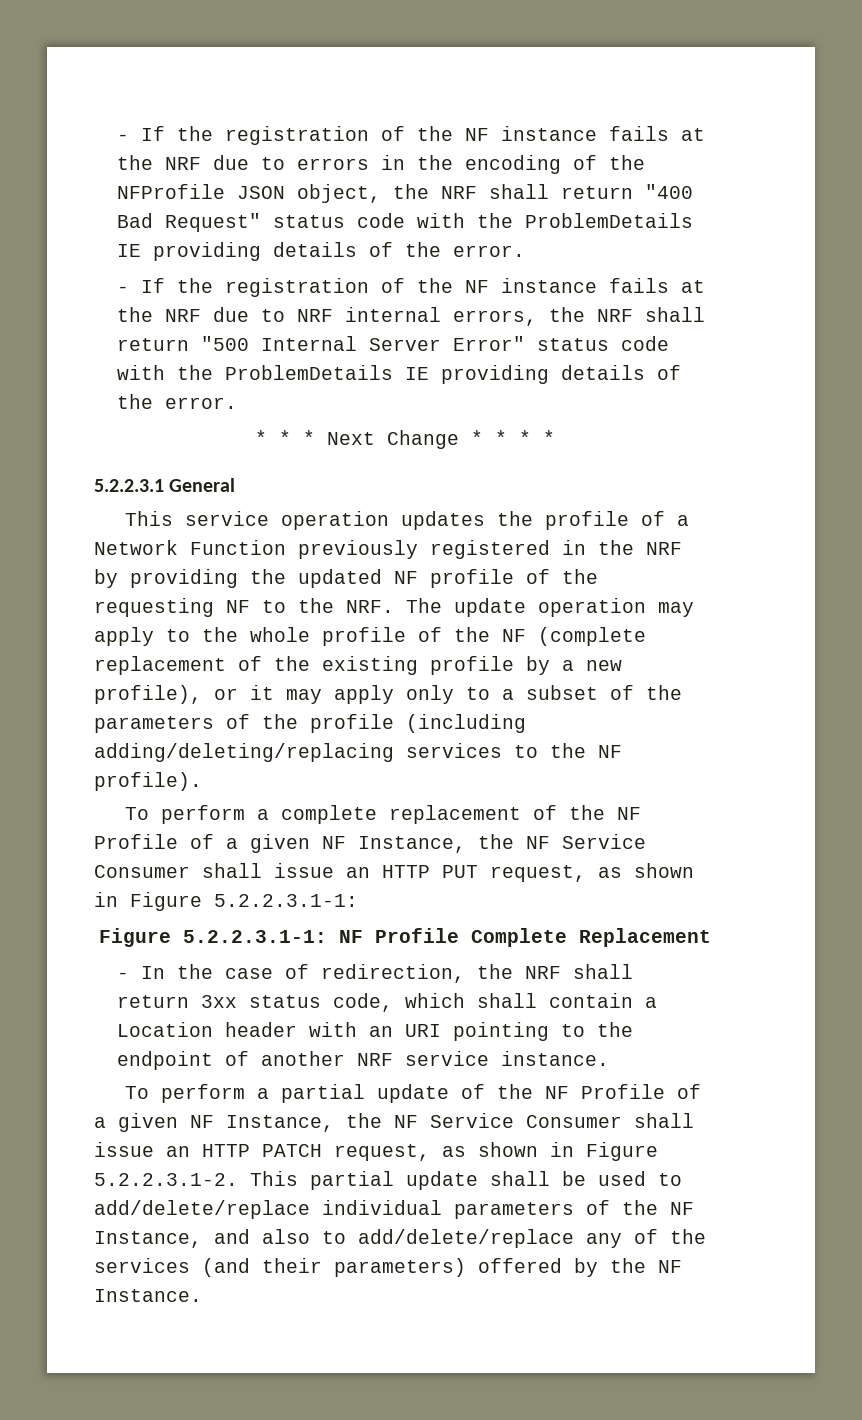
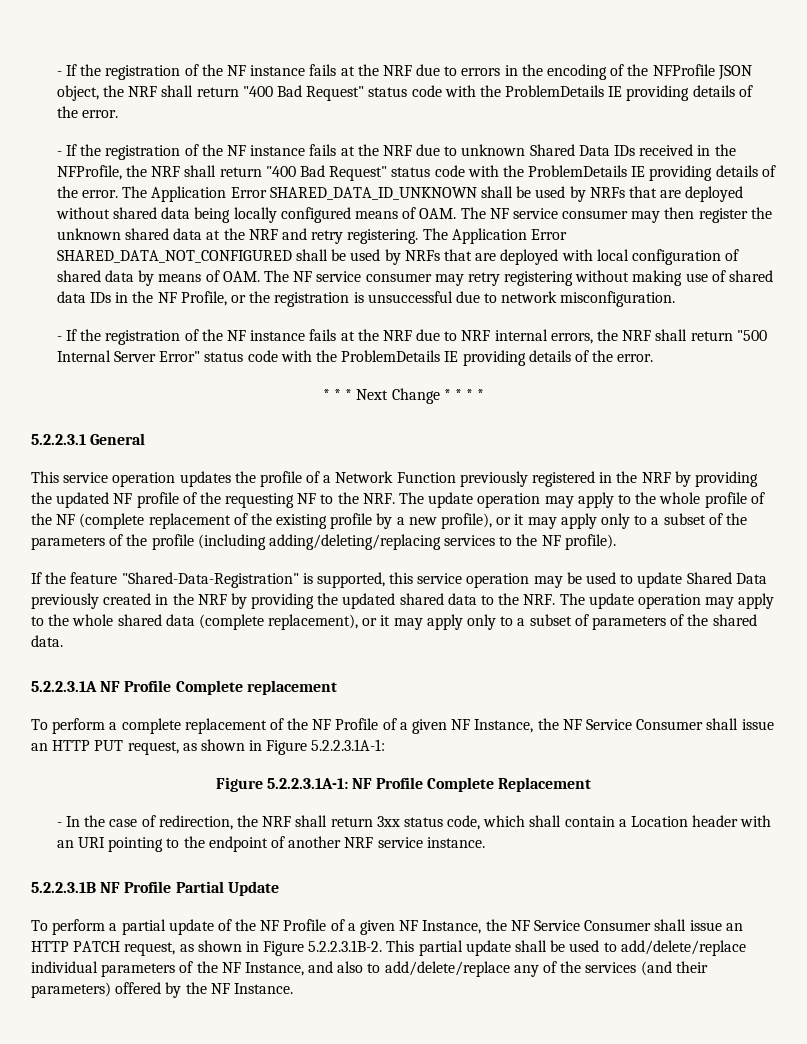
+ - If the registration of the NF instance fails at the NRF due to unknown Shared Data IDs received in the NFProfile, the NRF shall return "400 Bad Request" status code with the ProblemDetails IE providing details of the error. The Application Error SHARED_DATA_ID_UNKNOWN shall be used by NRFs that are deployed without shared data being locally configured means of OAM. The NF service consumer may then register the unknown shared data at the NRF and retry registering. The Application Error SHARED_DATA_NOT_CONFIGURED shall be used by NRFs that are deployed with local configuration of shared data by means of OAM. The NF service consumer may retry registering without making use of shared data IDs in the NF Profile, or the registration is unsuccessful due to network misconfiguration.
+ If the feature "Shared-Data-Registration" is supported, this service operation may be used to update Shared Data previously created in the NRF by providing the updated shared data to the NRF. The update operation may apply to the whole shared data (complete replacement), or it may apply only to a subset of parameters of the shared data.
+ 5.2.2.3.1A NF Profile Complete replacement
- To perform a complete replacement of the NF Profile of a given NF Instance, the NF Service Consumer shall issue an HTTP PUT request, as shown in Figure 5.2.2.3.1-1:
- Figure 5.2.2.3.1-1: NF Profile Complete Replacement
+ To perform a complete replacement of the NF Profile of a given NF Instance, the NF Service Consumer shall issue an HTTP PUT request, as shown in Figure 5.2.2.3.1A-1:
+ Figure 5.2.2.3.1A-1: NF Profile Complete Replacement
+ 5.2.2.3.1B NF Profile Partial Update
- To perform a partial update of the NF Profile of a given NF Instance, the NF Service Consumer shall issue an HTTP PATCH request, as shown in Figure 5.2.2.3.1-2. This partial update shall be used to add/delete/replace individual parameters of the NF Instance, and also to add/delete/replace any of the services (and their parameters) offered by the NF Instance.
+ To perform a partial update of the NF Profile of a given NF Instance, the NF Service Consumer shall issue an HTTP PATCH request, as shown in Figure 5.2.2.3.1B-2. This partial update shall be used to add/delete/replace individual parameters of the NF Instance, and also to add/delete/replace any of the services (and their parameters) offered by the NF Instance.

